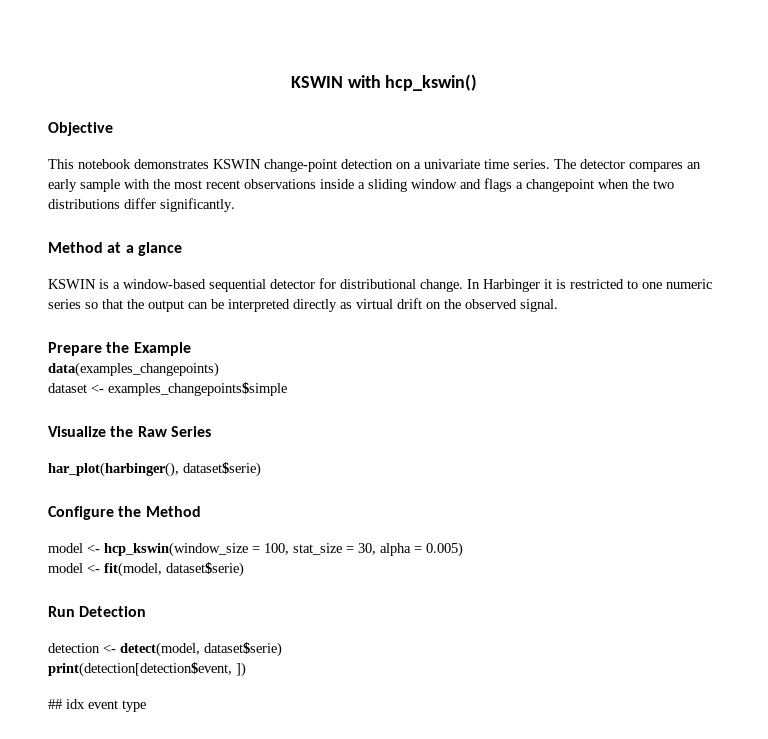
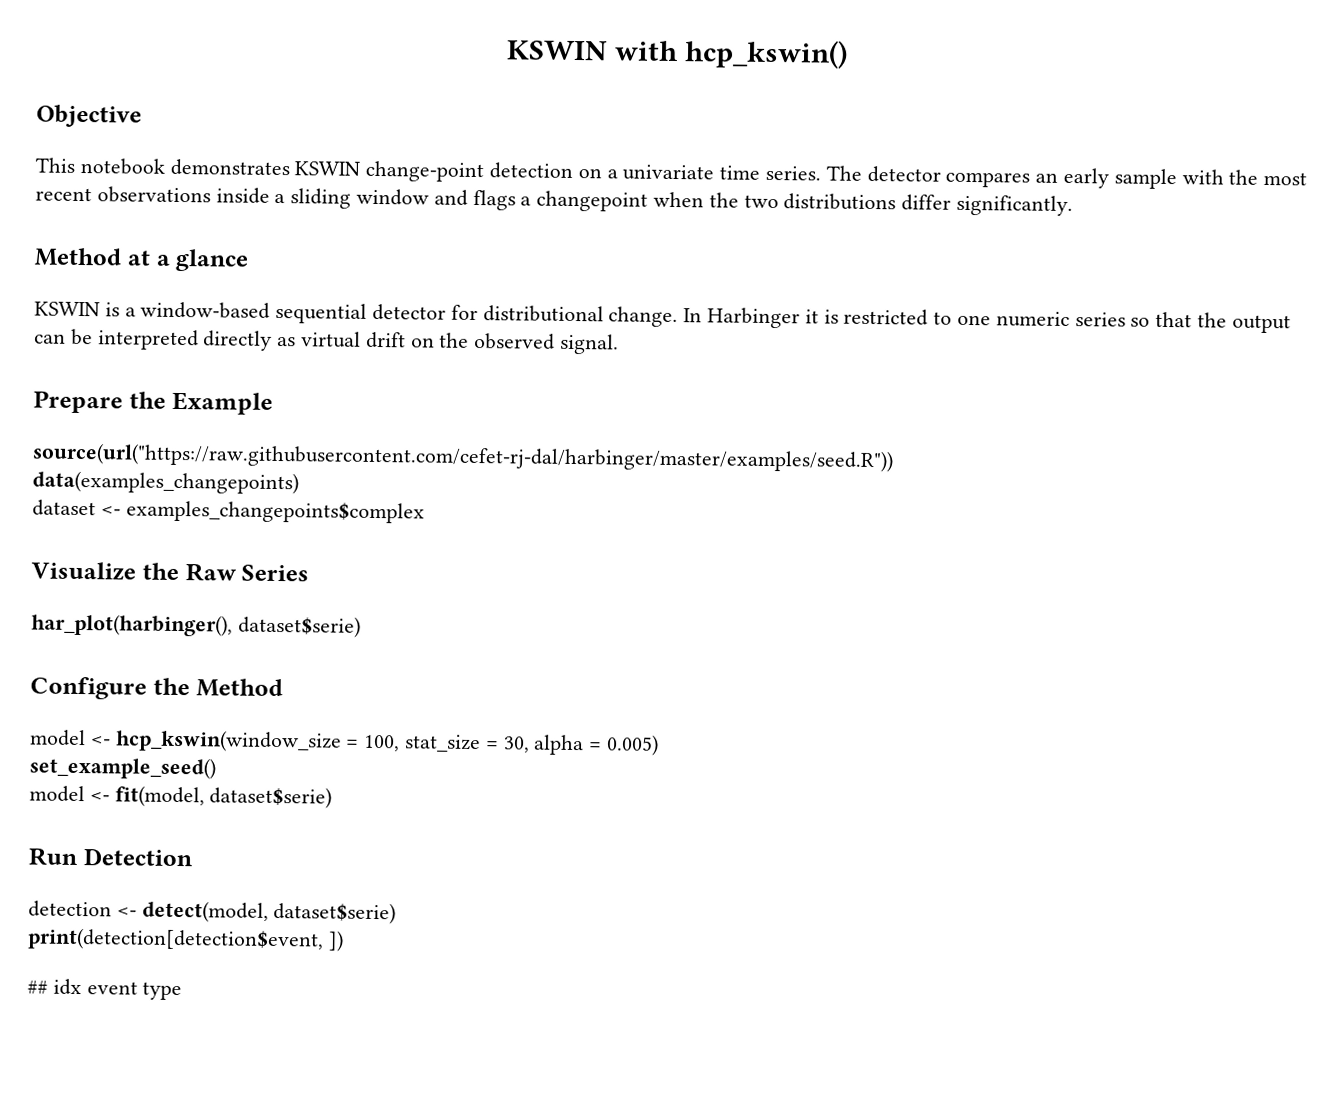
+ source(url("https://raw.githubusercontent.com/cefet-rj-dal/harbinger/master/examples/seed.R"))
- dataset <- examples_changepoints$simple
+ dataset <- examples_changepoints$complex
+ set_example_seed()

